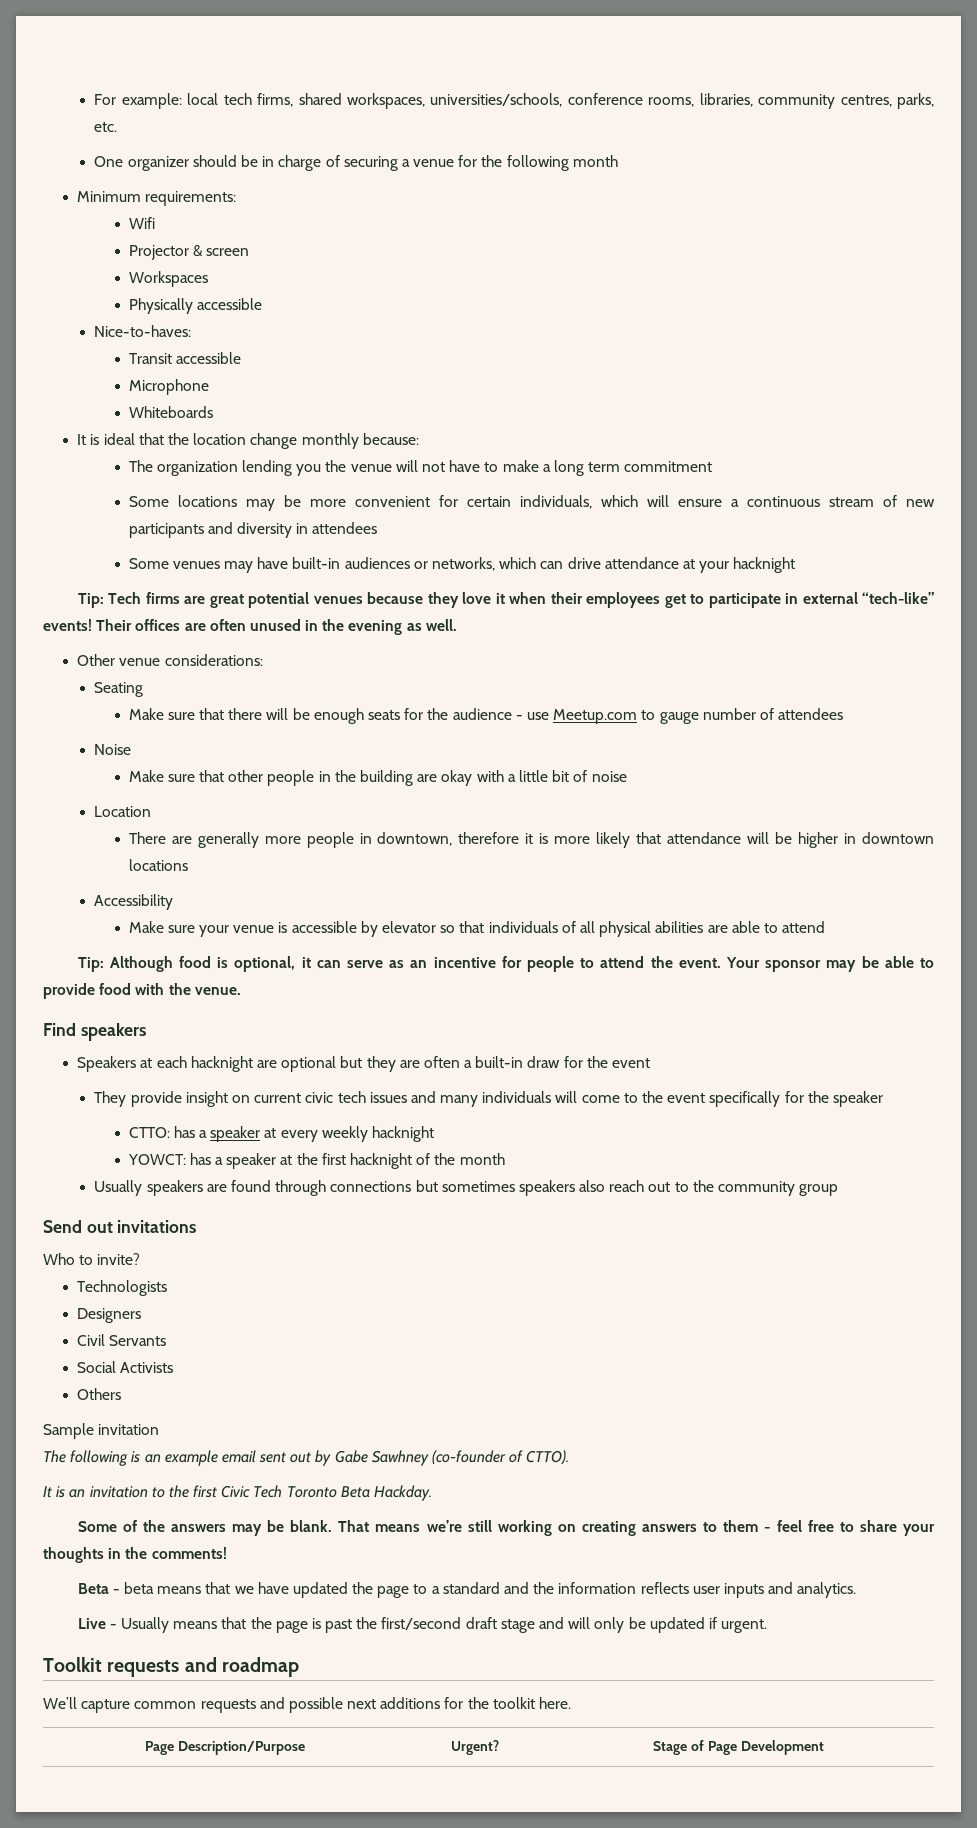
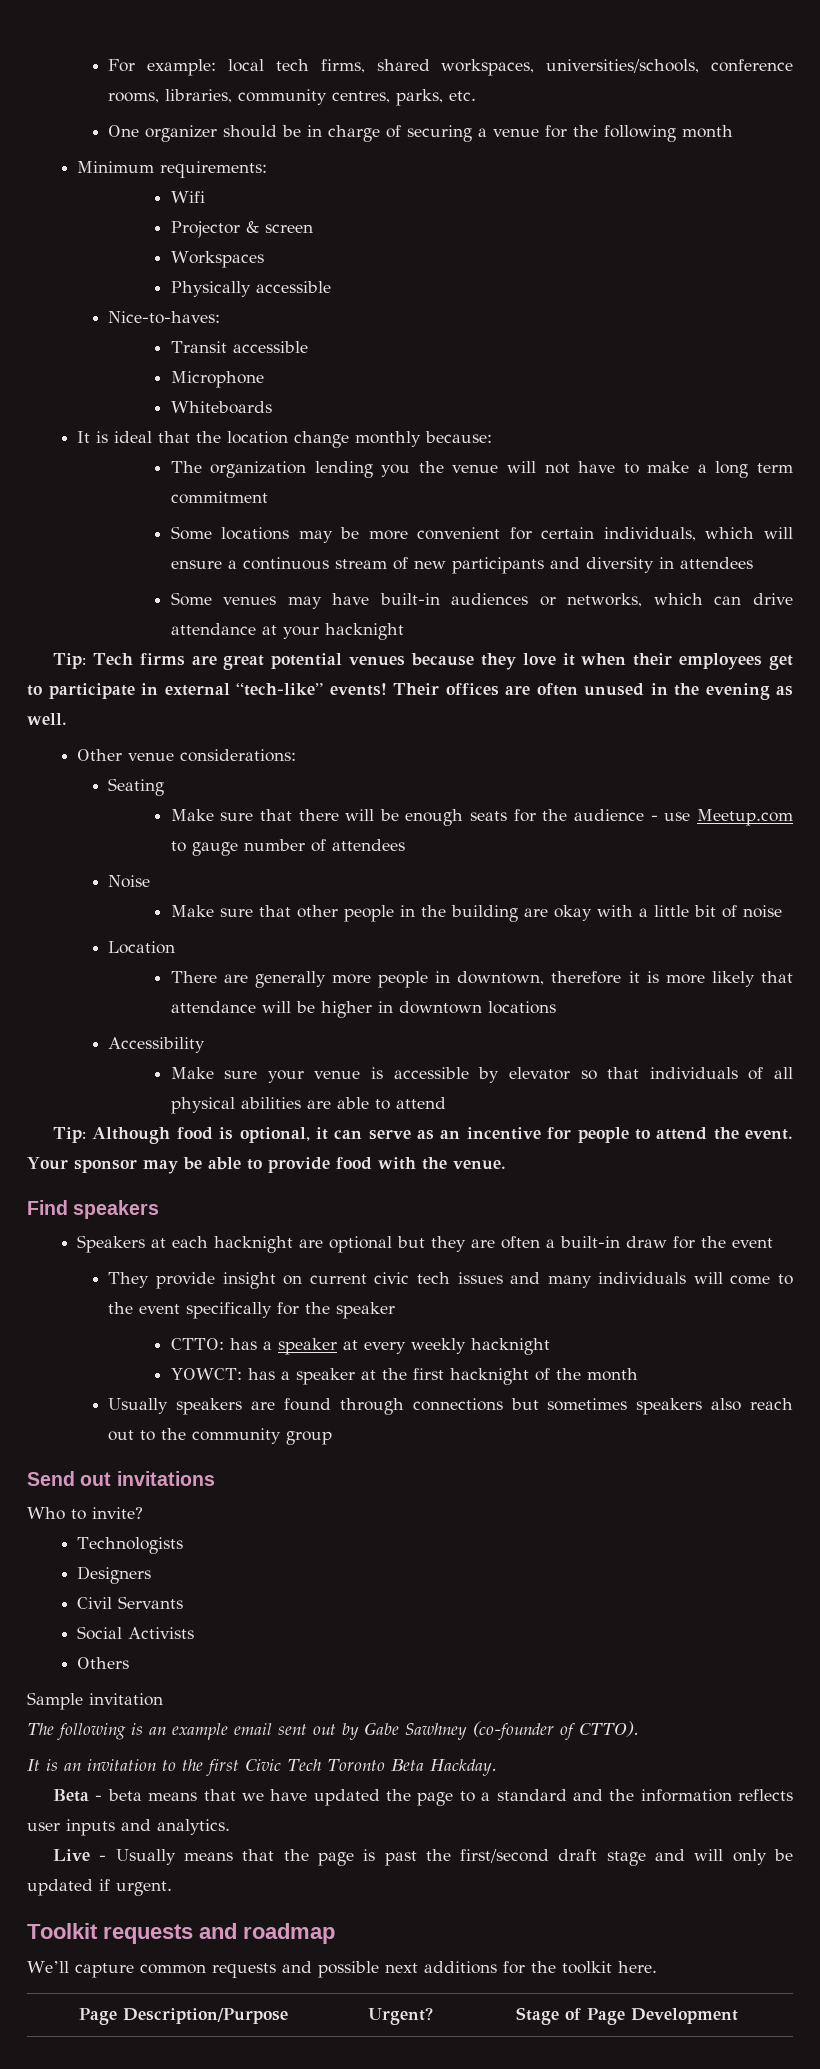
- Some of the answers may be blank. That means we’re still working on creating answers to them - feel free to share your thoughts in the comments!

